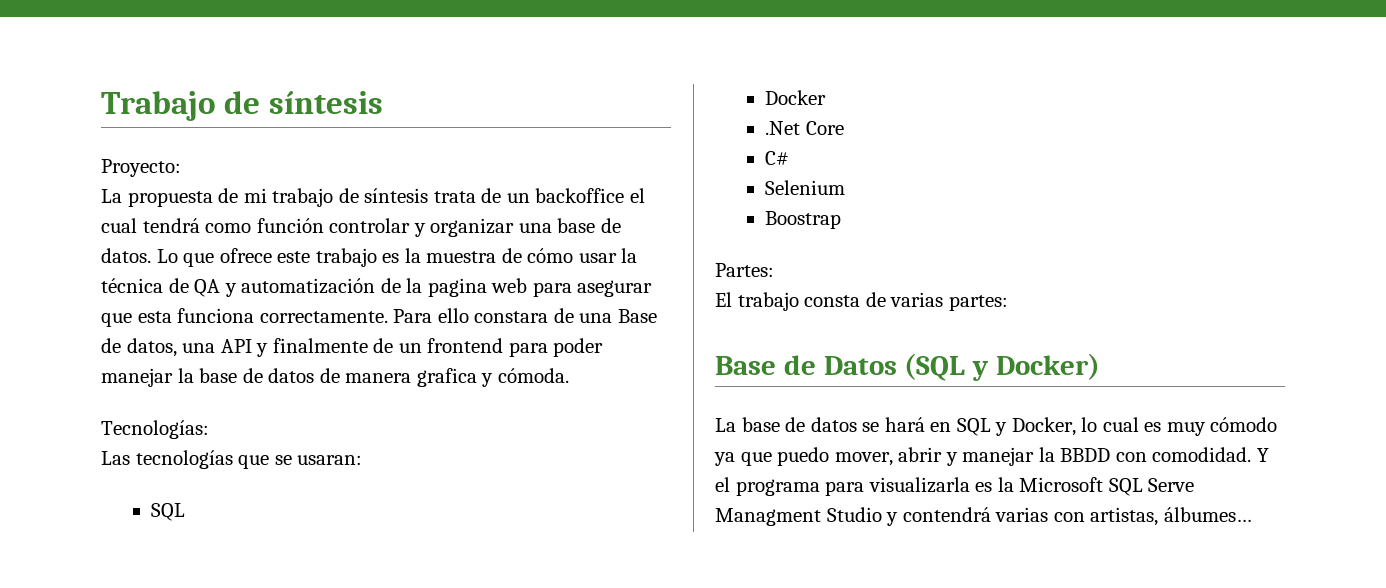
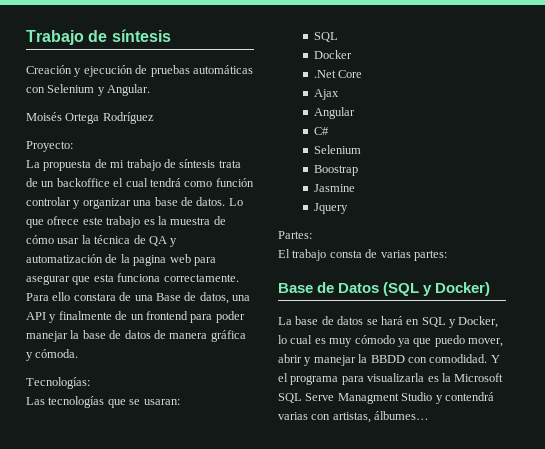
+ Creación y ejecución de pruebas automáticas con Selenium y Angular.
+ Moisés Ortega Rodríguez
- Para ello constara de una Base de datos, una API y finalmente de un frontend para poder manejar la base de datos de manera grafica y cómoda.
+ Para ello constara de una Base de datos, una API y finalmente de un frontend para poder manejar la base de datos de manera gráfica y cómoda.
+ Ajax
+ Angular
+ Jasmine
+ Jquery

